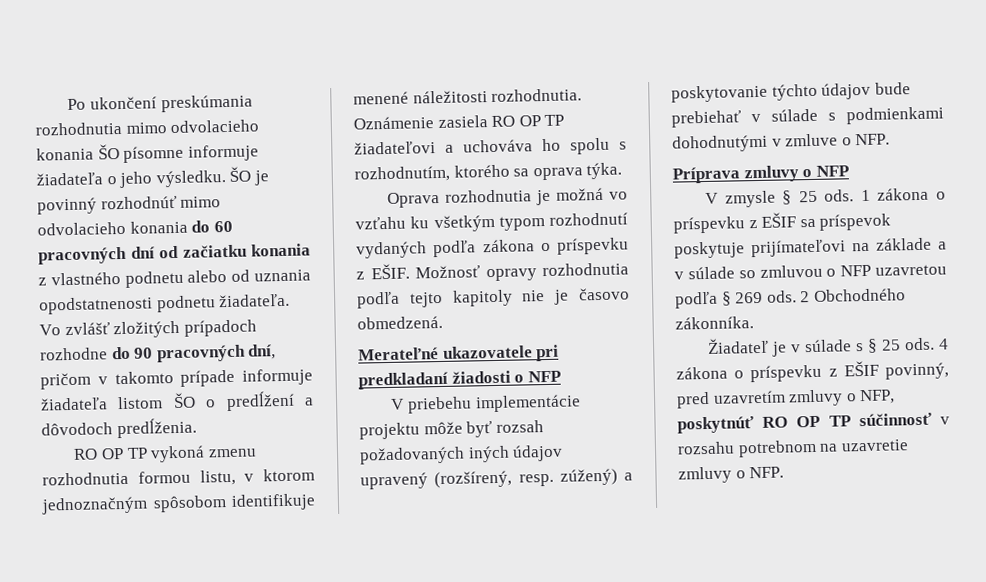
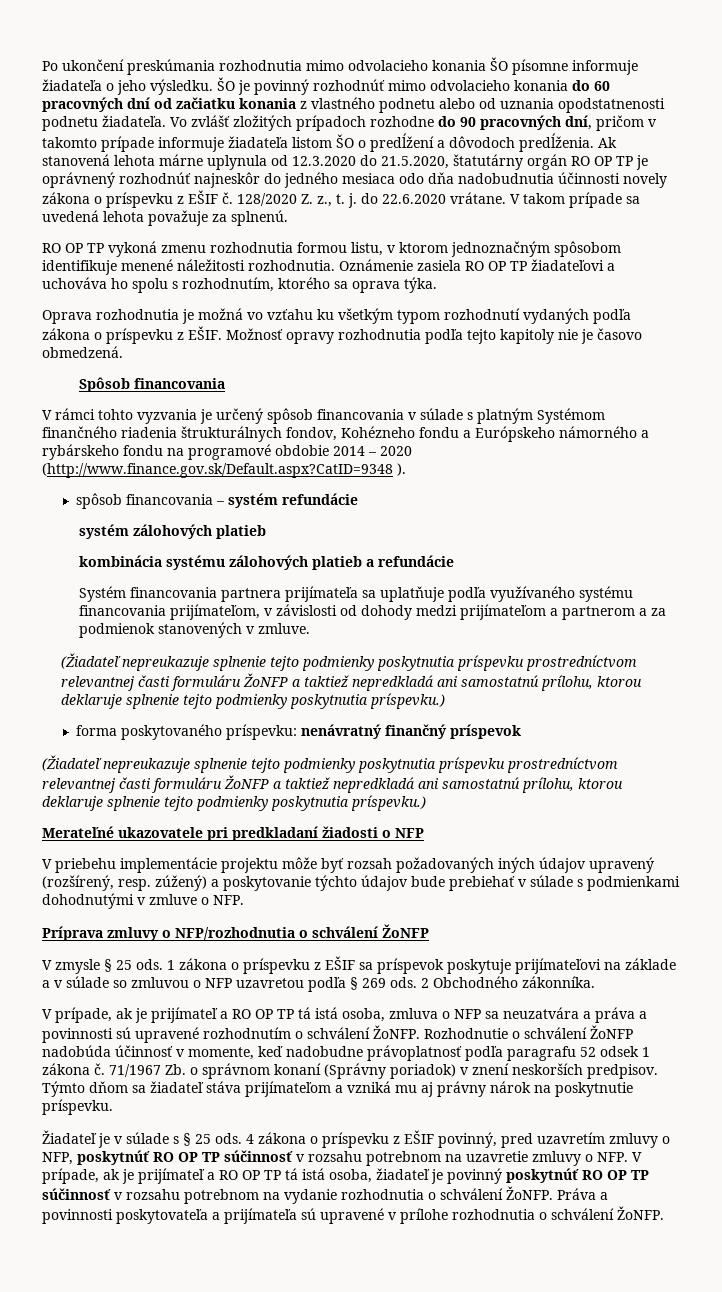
+ Ak stanovená lehota márne uplynula od 12.3.2020 do 21.5.2020, štatutárny orgán RO OP TP je oprávnený rozhodnúť najneskôr do jedného mesiaca odo dňa nadobudnutia účinnosti novely zákona o príspevku z EŠIF č. 128/2020 Z. z., t. j. do 22.6.2020 vrátane. V takom prípade sa uvedená lehota považuje za splnenú.
+ Spôsob financovania
+ V rámci tohto vyzvania je určený spôsob financovania v súlade s platným Systémom finančného riadenia štrukturálnych fondov, Kohézneho fondu a Európskeho námorného a rybárskeho fondu na programové obdobie 2014 – 2020 (http://www.finance.gov.sk/Default.aspx?CatID=9348 ).
+ spôsob financovania – systém refundácie
+ systém zálohových platieb
+ kombinácia systému zálohových platieb a refundácie
+ Systém financovania partnera prijímateľa sa uplatňuje podľa využívaného systému financovania prijímateľom, v závislosti od dohody medzi prijímateľom a partnerom a za podmienok stanovených v zmluve.
+ (Žiadateľ nepreukazuje splnenie tejto podmienky poskytnutia príspevku prostredníctvom relevantnej časti formuláru ŽoNFP a taktiež nepredkladá ani samostatnú prílohu, ktorou deklaruje splnenie tejto podmienky poskytnutia príspevku.)
+ forma poskytovaného príspevku: nenávratný finančný príspevok
+ (Žiadateľ nepreukazuje splnenie tejto podmienky poskytnutia príspevku prostredníctvom relevantnej časti formuláru ŽoNFP a taktiež nepredkladá ani samostatnú prílohu, ktorou deklaruje splnenie tejto podmienky poskytnutia príspevku.)
- Príprava zmluvy o NFP
+ Príprava zmluvy o NFP/rozhodnutia o schválení ŽoNFP
+ V prípade, ak je prijímateľ a RO OP TP tá istá osoba, zmluva o NFP sa neuzatvára a práva a povinnosti sú upravené rozhodnutím o schválení ŽoNFP. Rozhodnutie o schválení ŽoNFP nadobúda účinnosť v momente, keď nadobudne právoplatnosť podľa paragrafu 52 odsek 1 zákona č. 71/1967 Zb. o správnom konaní (Správny poriadok) v znení neskorších predpisov. Týmto dňom sa žiadateľ stáva prijímateľom a vzniká mu aj právny nárok na poskytnutie príspevku.
- 4 zákona o príspevku z EŠIF povinný, pred uzavretím zmluvy o NFP, poskytnúť RO OP TP súčinnosť v rozsahu potrebnom na uzavretie zmluvy o NFP.
+ 4 zákona o príspevku z EŠIF povinný, pred uzavretím zmluvy o NFP, poskytnúť RO OP TP súčinnosť v rozsahu potrebnom na uzavretie zmluvy o NFP. V prípade, ak je prijímateľ a RO OP TP tá istá osoba, žiadateľ je povinný poskytnúť RO OP TP súčinnosť v rozsahu potrebnom na vydanie rozhodnutia o schválení ŽoNFP. Práva a povinnosti poskytovateľa a prijímateľa sú upravené v prílohe rozhodnutia o schválení ŽoNFP.

